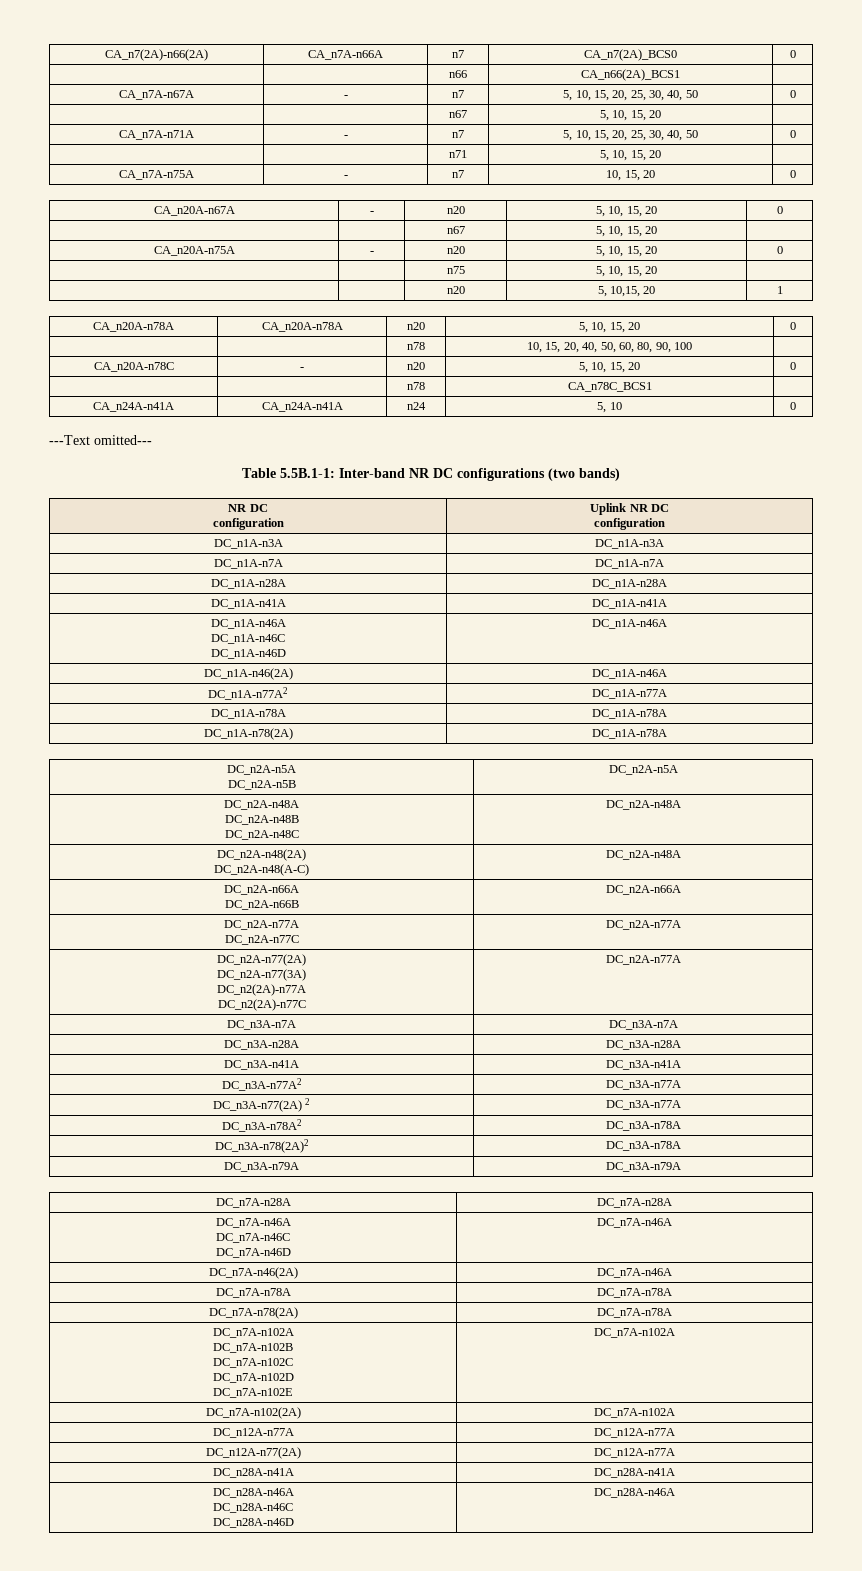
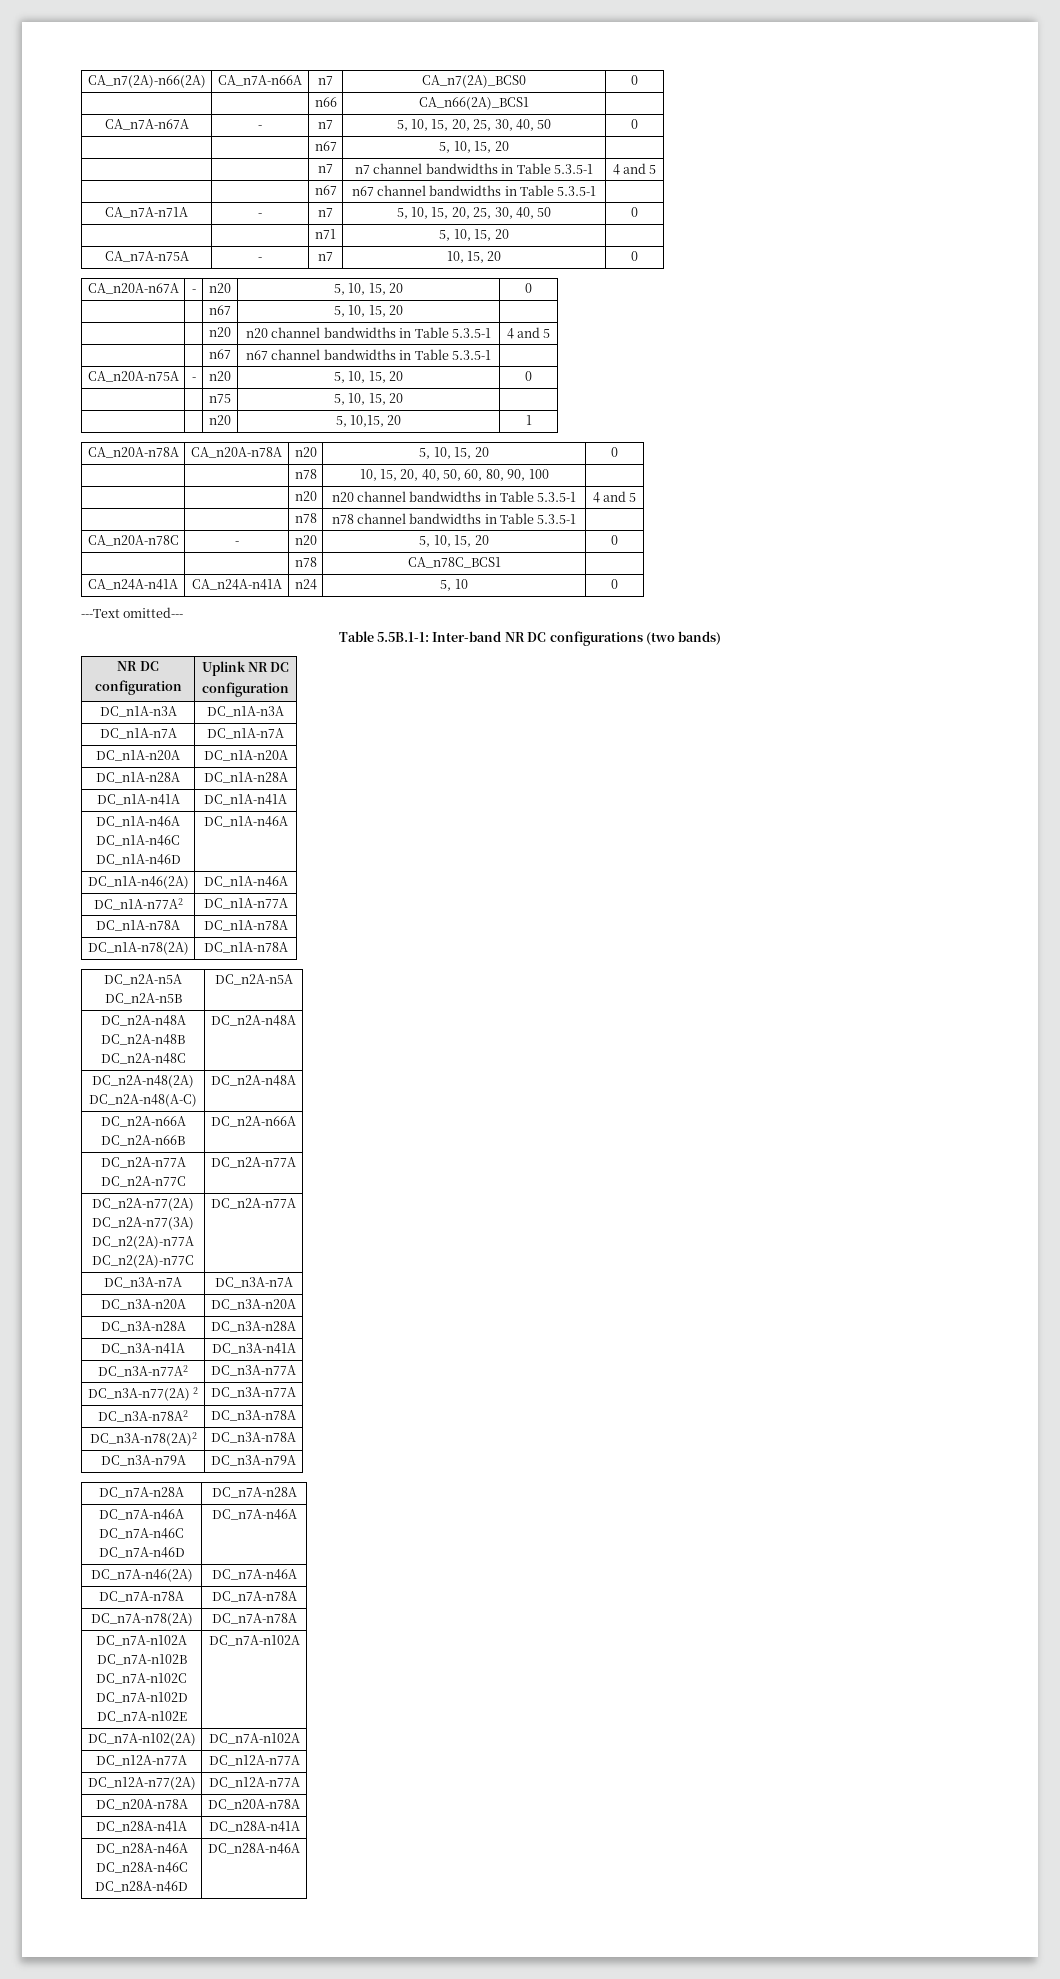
+ | | n7 | n7 channel bandwidths in Table 5.3.5-1 | 4 and 5
+ | | n67 | n67 channel bandwidths in Table 5.3.5-1 |
  CA_n20A-n67A | - | n20 | 5, 10, 15, 20 | 0
  | | n67 | 5, 10, 15, 20 |
+ | | n20 | n20 channel bandwidths in Table 5.3.5-1 | 4 and 5
+ | | n67 | n67 channel bandwidths in Table 5.3.5-1 |
  | | n78 | 10, 15, 20, 40, 50, 60, 80, 90, 100 |
+ | | n20 | n20 channel bandwidths in Table 5.3.5-1 | 4 and 5
+ | | n78 | n78 channel bandwidths in Table 5.3.5-1 |
+ DC_n1A-n20A | DC_n1A-n20A
+ DC_n3A-n20A | DC_n3A-n20A
+ DC_n20A-n78A | DC_n20A-n78A

